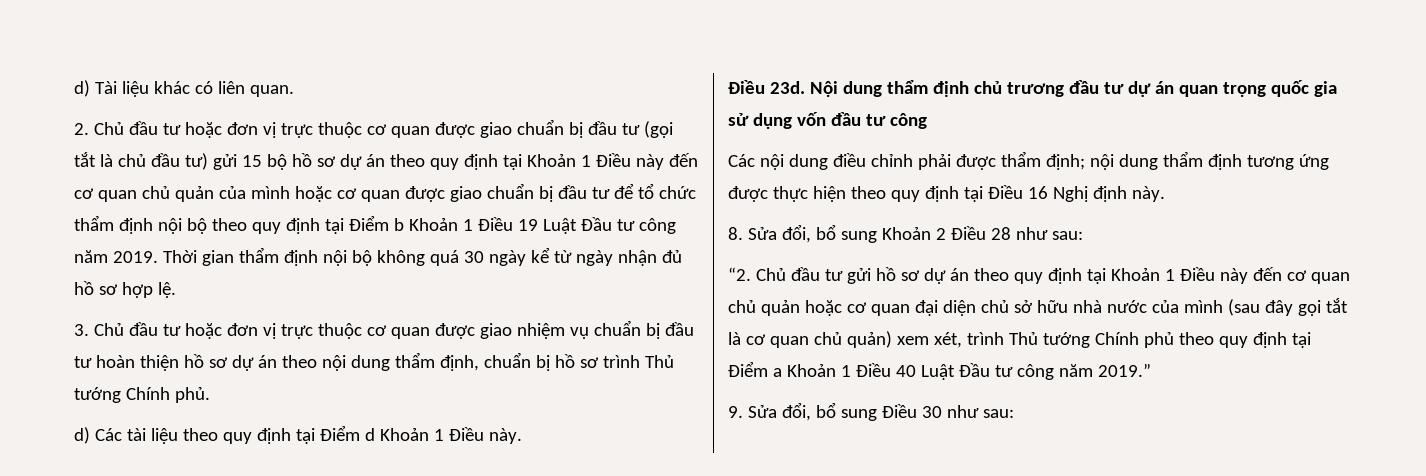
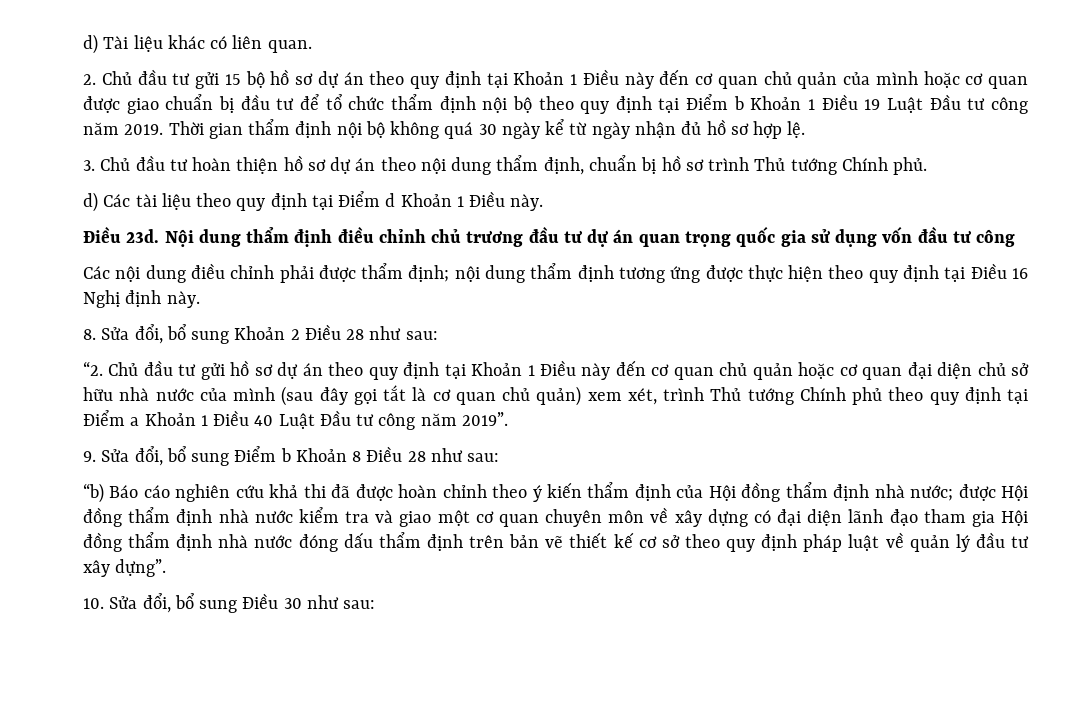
- 2. Chủ đầu tư hoặc đơn vị trực thuộc cơ quan được giao chuẩn bị đầu tư (gọi tắt là chủ đầu tư) gửi 15 bộ hồ sơ dự án theo quy định tại Khoản 1 Điều này đến cơ quan chủ quản của mình hoặc cơ quan được giao chuẩn bị đầu tư để tổ chức thẩm định nội bộ theo quy định tại Điểm b Khoản 1 Điều 19 Luật Đầu tư công năm 2019.
+ 2. Chủ đầu tư gửi 15 bộ hồ sơ dự án theo quy định tại Khoản 1 Điều này đến cơ quan chủ quản của mình hoặc cơ quan được giao chuẩn bị đầu tư để tổ chức thẩm định nội bộ theo quy định tại Điểm b Khoản 1 Điều 19 Luật Đầu tư công năm 2019.
- 3. Chủ đầu tư hoặc đơn vị trực thuộc cơ quan được giao nhiệm vụ chuẩn bị đầu tư hoàn thiện hồ sơ dự án theo nội dung thẩm định, chuẩn bị hồ sơ trình Thủ tướng Chính phủ.
+ 3. Chủ đầu tư hoàn thiện hồ sơ dự án theo nội dung thẩm định, chuẩn bị hồ sơ trình Thủ tướng Chính phủ.
- Nội dung thẩm định chủ trương đầu tư dự án quan trọng quốc gia sử dụng vốn đầu tư công
+ Nội dung thẩm định điều chỉnh chủ trương đầu tư dự án quan trọng quốc gia sử dụng vốn đầu tư công
- “2. Chủ đầu tư gửi hồ sơ dự án theo quy định tại Khoản 1 Điều này đến cơ quan chủ quản hoặc cơ quan đại diện chủ sở hữu nhà nước của mình (sau đây gọi tắt là cơ quan chủ quản) xem xét, trình Thủ tướng Chính phủ theo quy định tại Điểm a Khoản 1 Điều 40 Luật Đầu tư công năm 2019.”
+ “2. Chủ đầu tư gửi hồ sơ dự án theo quy định tại Khoản 1 Điều này đến cơ quan chủ quản hoặc cơ quan đại diện chủ sở hữu nhà nước của mình (sau đây gọi tắt là cơ quan chủ quản) xem xét, trình Thủ tướng Chính phủ theo quy định tại Điểm a Khoản 1 Điều 40 Luật Đầu tư công năm 2019”.
- 9. Sửa đổi, bổ sung Điều 30 như sau:
+ 9. Sửa đổi, bổ sung Điểm b Khoản 8 Điều 28 như sau:
+ “b) Báo cáo nghiên cứu khả thi đã được hoàn chỉnh theo ý kiến thẩm định của Hội đồng thẩm định nhà nước; được Hội đồng thẩm định nhà nước kiểm tra và giao một cơ quan chuyên môn về xây dựng có đại diện lãnh đạo tham gia Hội đồng thẩm định nhà nước đóng dấu thẩm định trên bản vẽ thiết kế cơ sở theo quy định pháp luật về quản lý đầu tư xây dựng”.
+ 10. Sửa đổi, bổ sung Điều 30 như sau:

